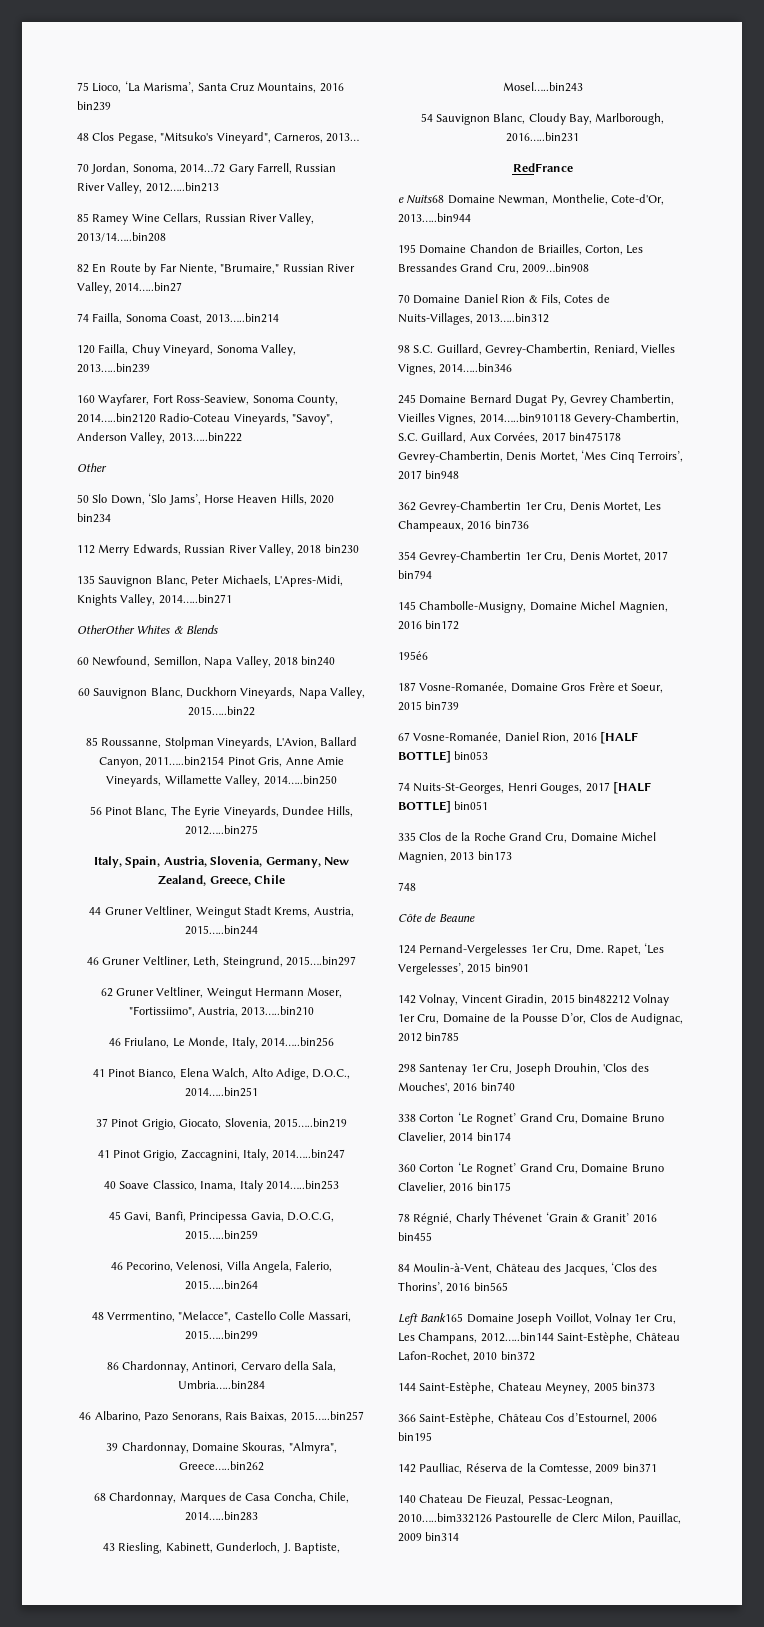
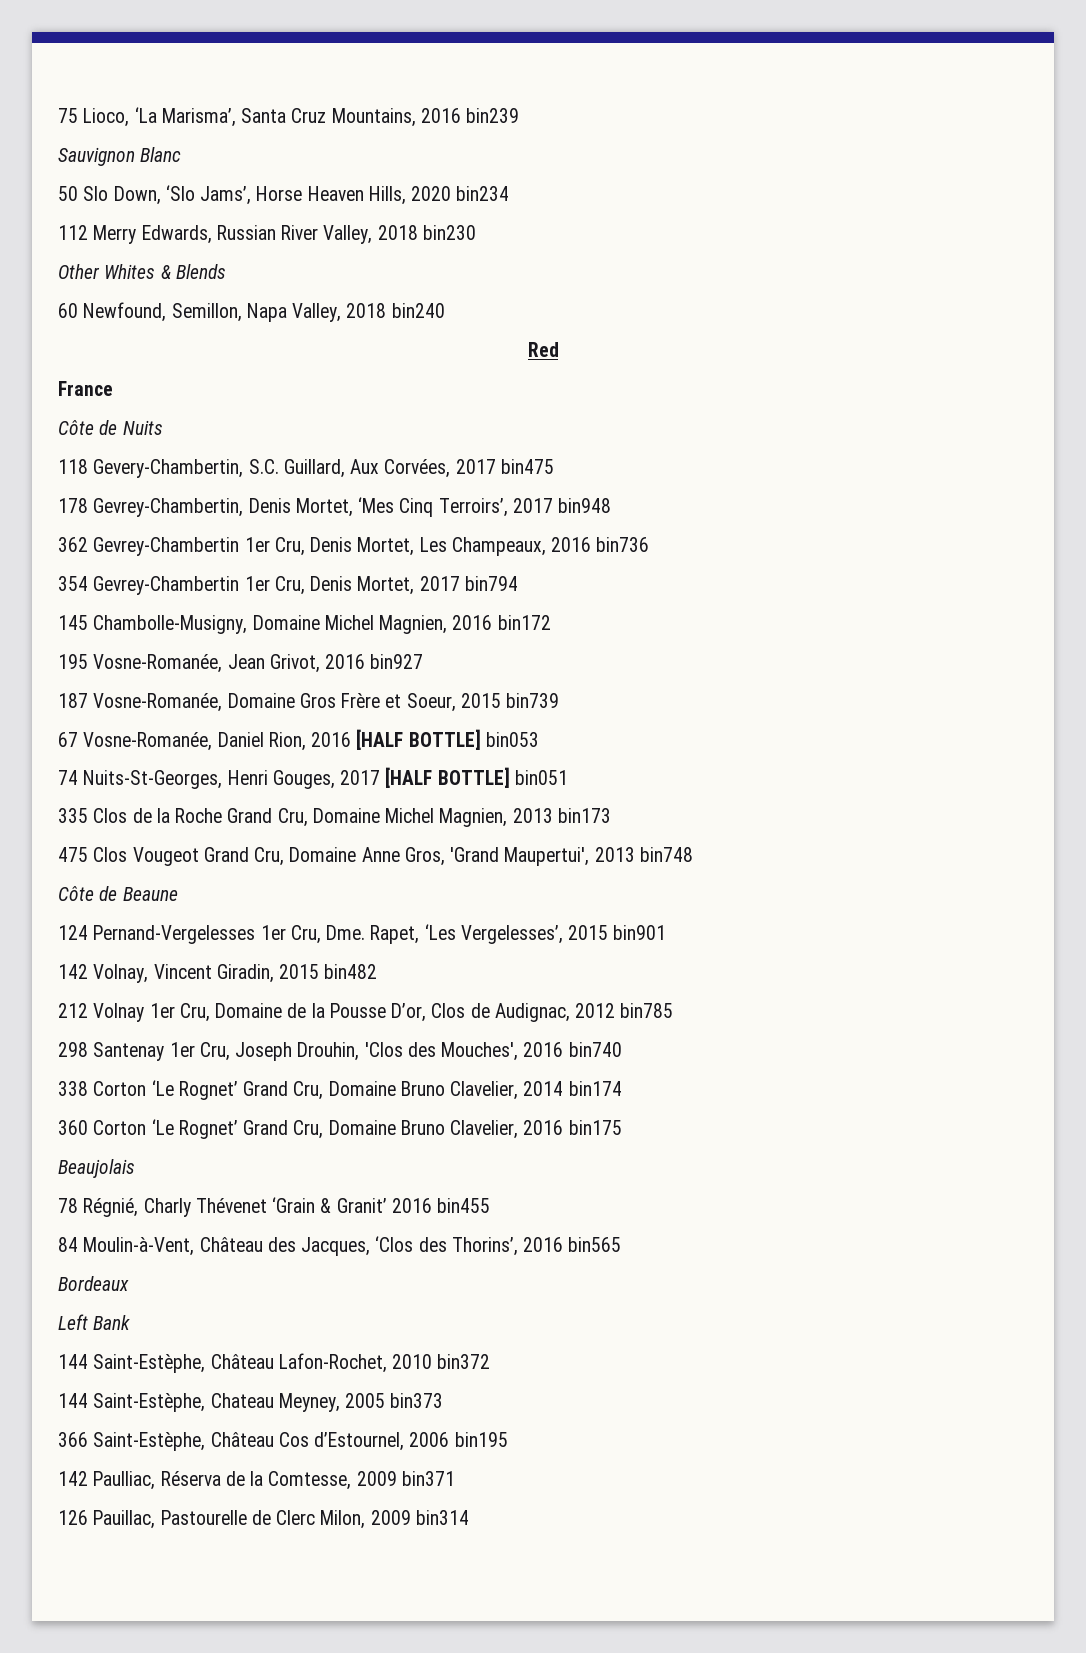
- 48 Clos Pegase, "Mitsuko's Vineyard", Carneros, 2013…
- 70 Jordan, Sonoma, 2014…72 Gary Farrell, Russian River Valley, 2012…..bin213
- 85 Ramey Wine Cellars, Russian River Valley, 2013/14…..bin208
- 82 En Route by Far Niente, "Brumaire," Russian River Valley, 2014…..bin27
- 74 Failla, Sonoma Coast, 2013…..bin214
- 120 Failla, Chuy Vineyard, Sonoma Valley, 2013…..bin239
- 160 Wayfarer, Fort Ross-Seaview, Sonoma County, 2014…..bin2120 Radio-Coteau Vineyards, "Savoy", Anderson Valley, 2013…..bin222
- Other
+ Sauvignon Blanc
- 135 Sauvignon Blanc, Peter Michaels, L'Apres-Midi, Knights Valley, 2014…..bin271
- OtherOther Whites & Blends
+ Other Whites & Blends
- 60 Sauvignon Blanc, Duckhorn Vineyards, Napa Valley, 2015…..bin22
- 85 Roussanne, Stolpman Vineyards, L'Avion, Ballard Canyon, 2011…..bin2154 Pinot Gris, Anne Amie Vineyards, Willamette Valley, 2014…..bin250
- 56 Pinot Blanc, The Eyrie Vineyards, Dundee Hills, 2012…..bin275
- Italy, Spain, Austria, Slovenia, Germany, New Zealand, Greece, Chile
- 44 Gruner Veltliner, Weingut Stadt Krems, Austria, 2015…..bin244
- 46 Gruner Veltliner, Leth, Steingrund, 2015….bin297
- 62 Gruner Veltliner, Weingut Hermann Moser, "Fortissiimo", Austria, 2013…..bin210
- 46 Friulano, Le Monde, Italy, 2014…..bin256
- 41 Pinot Bianco, Elena Walch, Alto Adige, D.O.C., 2014…..bin251
- 37 Pinot Grigio, Giocato, Slovenia, 2015…..bin219
- 41 Pinot Grigio, Zaccagnini, Italy, 2014…..bin247
- 40 Soave Classico, Inama, Italy 2014…..bin253
- 45 Gavi, Banfi, Principessa Gavia, D.O.C.G, 2015…..bin259
- 46 Pecorino, Velenosi, Villa Angela, Falerio, 2015…..bin264
- 48 Verrmentino, "Melacce", Castello Colle Massari, 2015…..bin299
- 86 Chardonnay, Antinori, Cervaro della Sala, Umbria…..bin284
- 46 Albarino, Pazo Senorans, Rais Baixas, 2015…..bin257
- 39 Chardonnay, Domaine Skouras, "Almyra", Greece…..bin262
- 68 Chardonnay, Marques de Casa Concha, Chile, 2014…..bin283
- 43 Riesling, Kabinett, Gunderloch, J. Baptiste, Mosel…..bin243
- 54 Sauvignon Blanc, Cloudy Bay, Marlborough, 2016…..bin231
- RedFrance
- e Nuits68 Domaine Newman, Monthelie, Cote-d'Or, 2013…..bin944
- 195 Domaine Chandon de Briailles, Corton, Les Bressandes Grand Cru, 2009…bin908
- 70 Domaine Daniel Rion & Fils, Cotes de Nuits-Villages, 2013…..bin312
- 98 S.C. Guillard, Gevrey-Chambertin, Reniard, Vielles Vignes, 2014…..bin346
- 245 Domaine Bernard Dugat Py, Gevrey Chambertin, Vieilles Vignes, 2014…..bin910118 Gevery-Chambertin, S.C. Guillard, Aux Corvées, 2017 bin475178 Gevrey-Chambertin, Denis Mortet, ‘Mes Cinq Terroirs’, 2017 bin948
+ Red
+ France
+ Côte de Nuits
+ 118 Gevery-Chambertin, S.C. Guillard, Aux Corvées, 2017 bin475
+ 178 Gevrey-Chambertin, Denis Mortet, ‘Mes Cinq Terroirs’, 2017 bin948
- 195é6
+ 195 Vosne-Romanée, Jean Grivot, 2016 bin927
- 748
+ 475 Clos Vougeot Grand Cru, Domaine Anne Gros, 'Grand Maupertui', 2013 bin748
- 142 Volnay, Vincent Giradin, 2015 bin482212 Volnay 1er Cru, Domaine de la Pousse D’or, Clos de Audignac, 2012 bin785
+ 142 Volnay, Vincent Giradin, 2015 bin482
+ 212 Volnay 1er Cru, Domaine de la Pousse D’or, Clos de Audignac, 2012 bin785
+ Beaujolais
+ Bordeaux
- Left Bank165 Domaine Joseph Voillot, Volnay 1er Cru, Les Champans, 2012…..bin144 Saint-Estèphe, Château Lafon-Rochet, 2010 bin372
+ Left Bank
+ 144 Saint-Estèphe, Château Lafon-Rochet, 2010 bin372
- 140 Chateau De Fieuzal, Pessac-Leognan, 2010…..bim332126 Pastourelle de Clerc Milon, Pauillac, 2009 bin314
+ 126 Pauillac, Pastourelle de Clerc Milon, 2009 bin314

